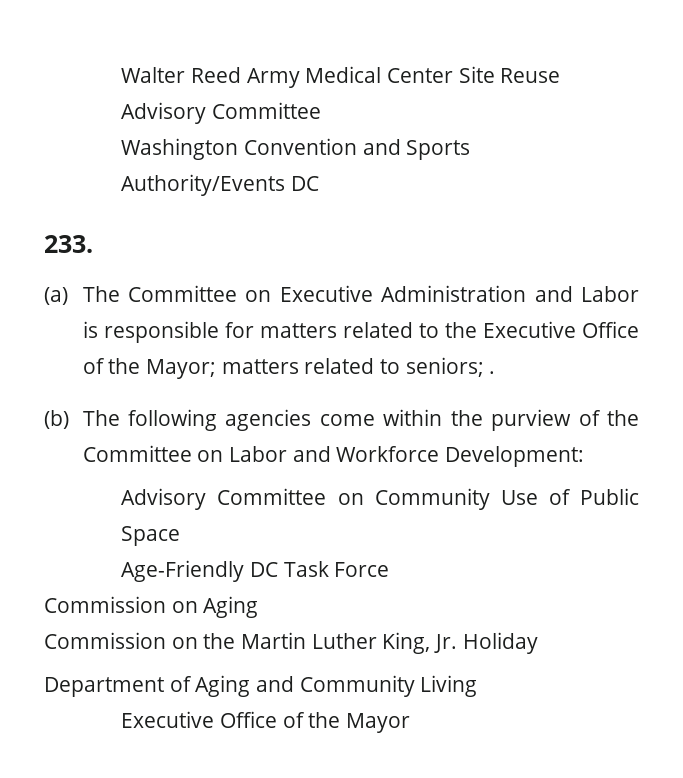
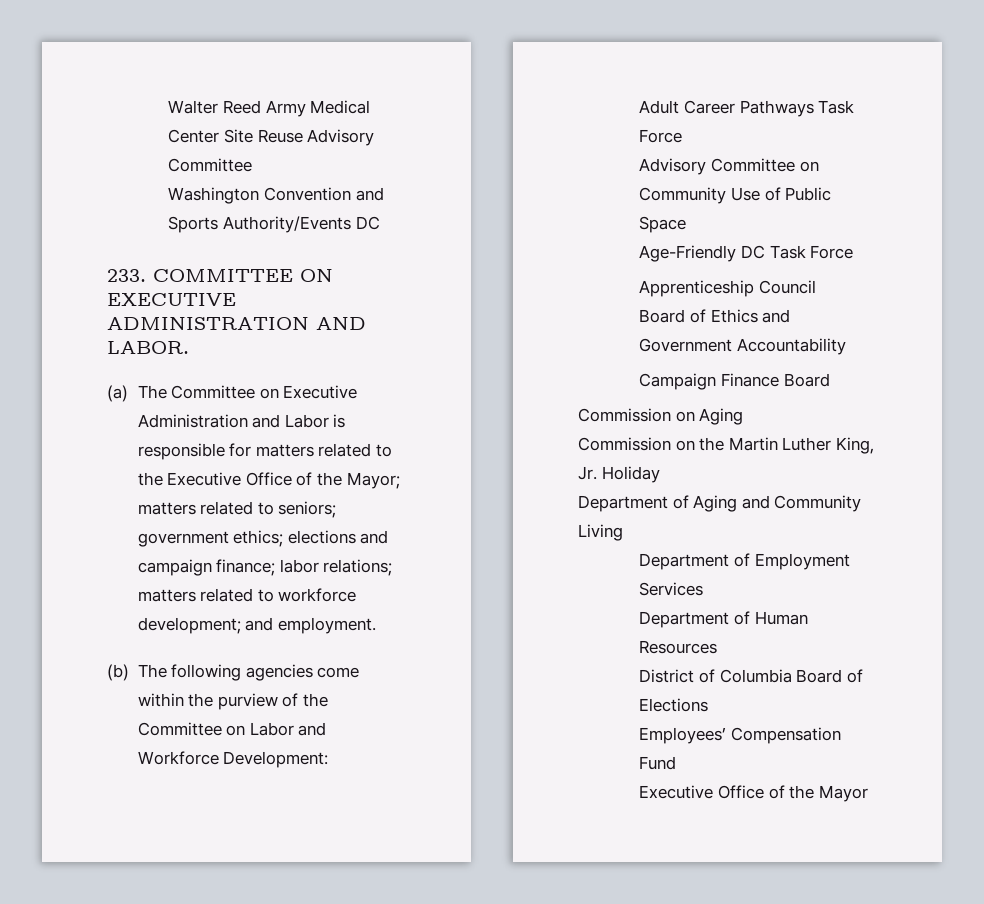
- 233.
+ 233. COMMITTEE ON EXECUTIVE ADMINISTRATION AND LABOR.
- (a) The Committee on Executive Administration and Labor is responsible for matters related to the Executive Office of the Mayor; matters related to seniors; .
+ (a) The Committee on Executive Administration and Labor is responsible for matters related to the Executive Office of the Mayor; matters related to seniors; government ethics; elections and campaign finance; labor relations; matters related to workforce development; and employment.
+ Adult Career Pathways Task Force
+ Apprenticeship Council
+ Board of Ethics and Government Accountability
+ Campaign Finance Board
+ Department of Employment Services
+ Department of Human Resources
+ District of Columbia Board of Elections
+ Employees’ Compensation Fund

